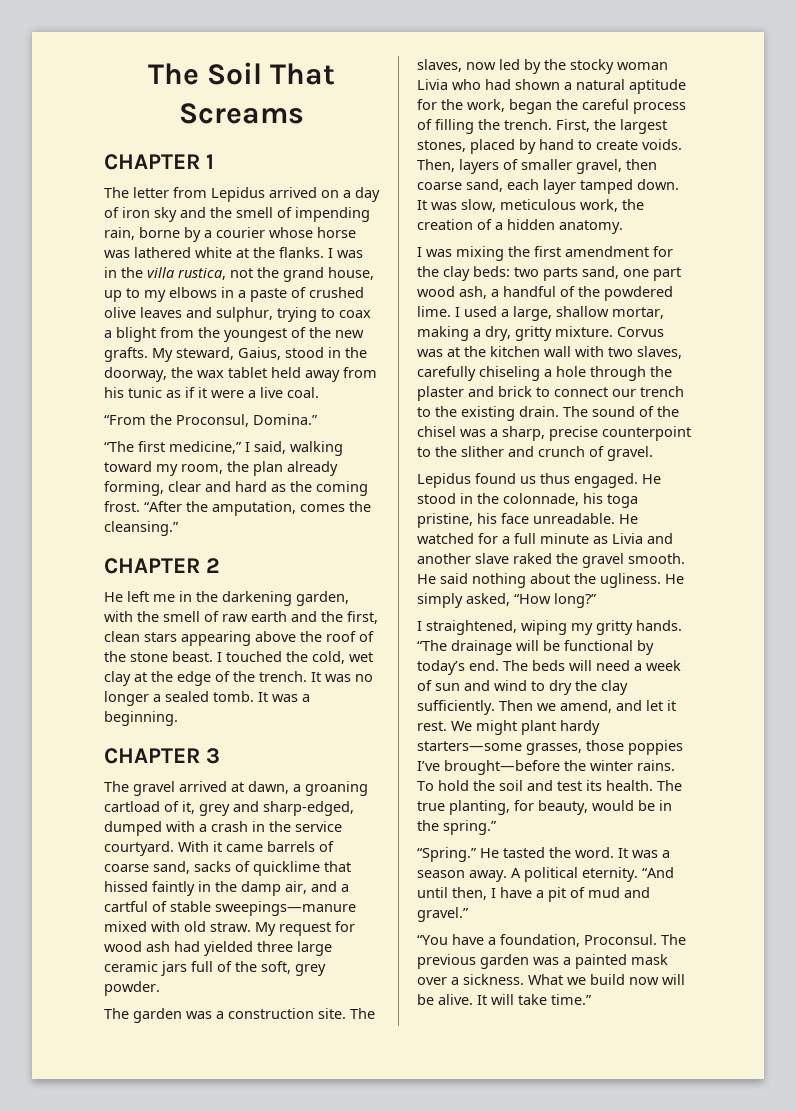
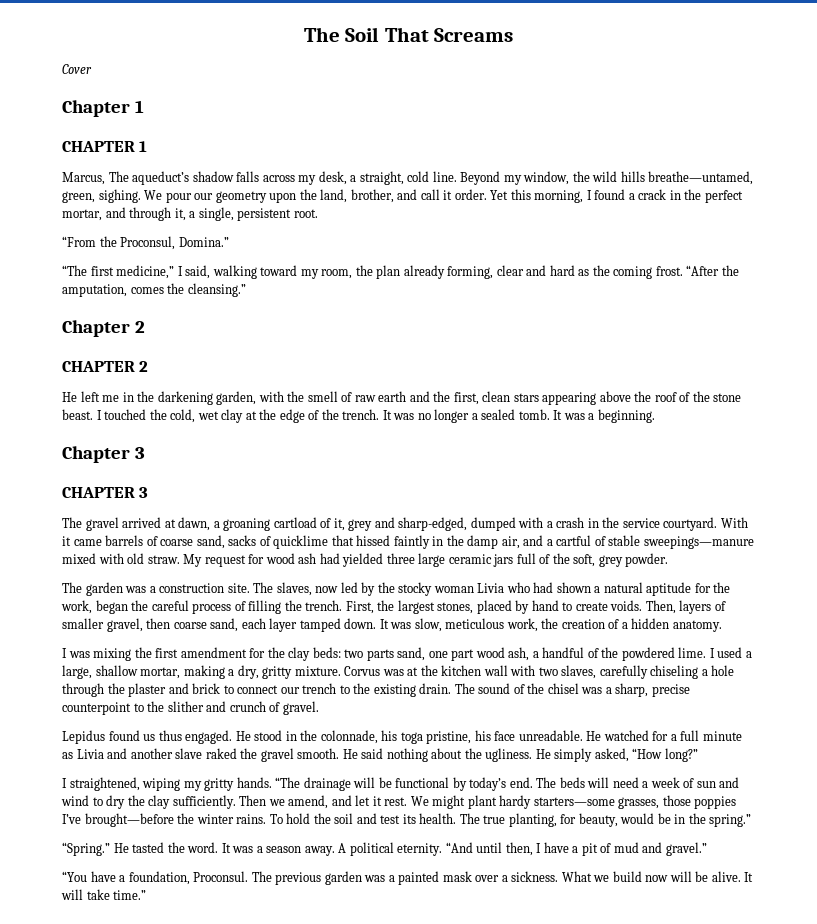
+ Cover
+ Chapter 1
- The letter from Lepidus arrived on a day of iron sky and the smell of impending rain, borne by a courier whose horse was lathered white at the flanks. I was in the villa rustica, not the grand house, up to my elbows in a paste of crushed olive leaves and sulphur, trying to coax a blight from the youngest of the new grafts. My steward, Gaius, stood in the doorway, the wax tablet held away from his tunic as if it were a live coal.
+ Marcus, The aqueduct’s shadow falls across my desk, a straight, cold line. Beyond my window, the wild hills breathe—untamed, green, sighing. We pour our geometry upon the land, brother, and call it order. Yet this morning, I found a crack in the perfect mortar, and through it, a single, persistent root.
+ Chapter 2
+ Chapter 3

